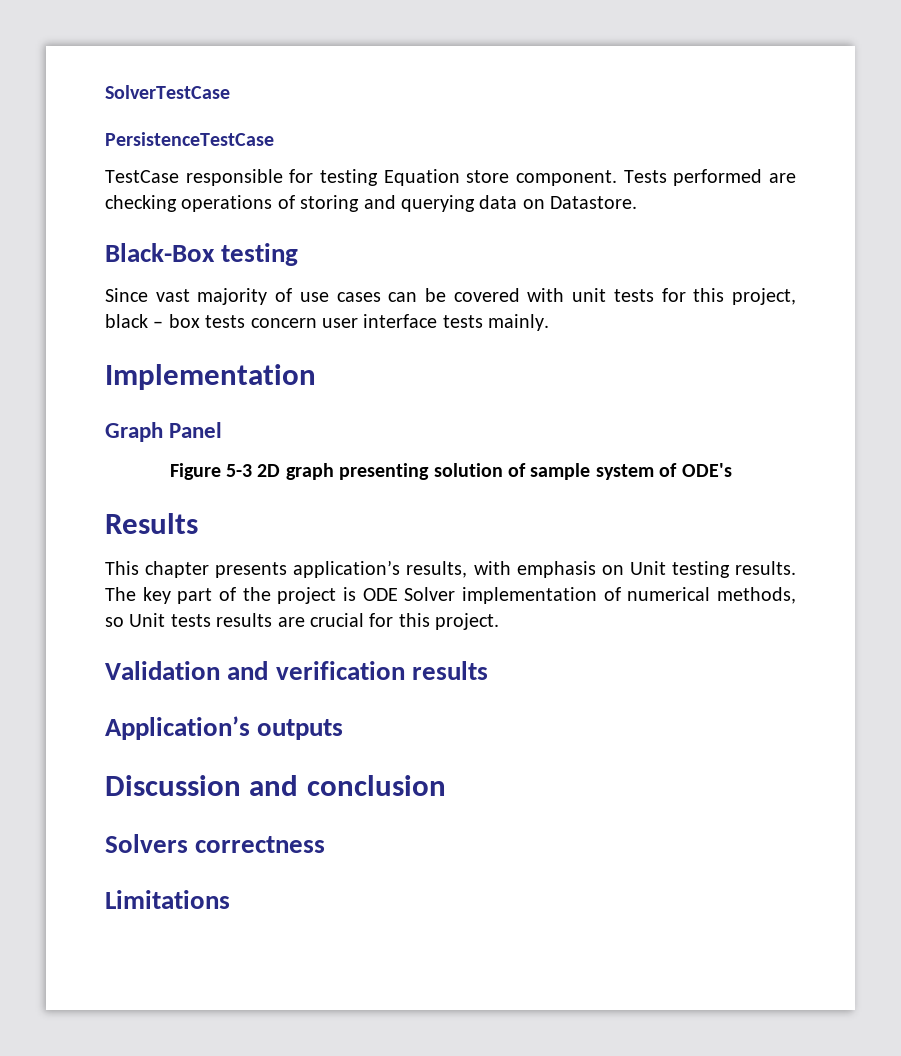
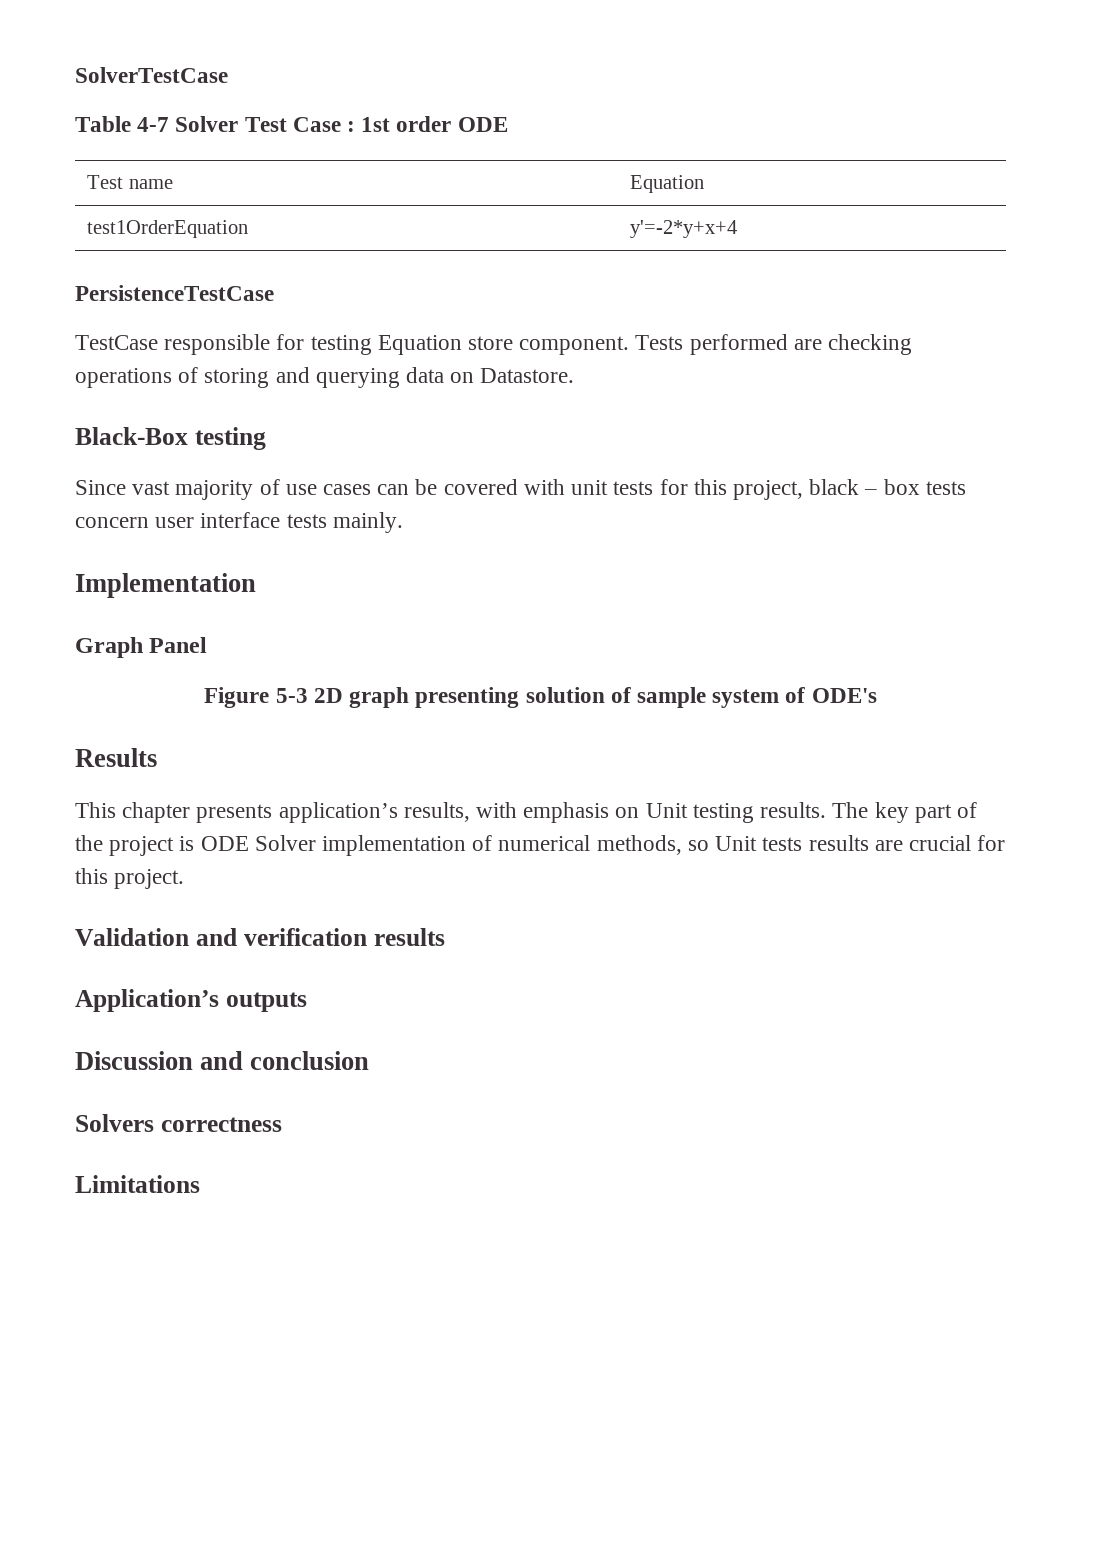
+ Table 4-7 Solver Test Case : 1st order ODE
+ Test name | Equation
+ test1OrderEquation | y'=-2*y+x+4

